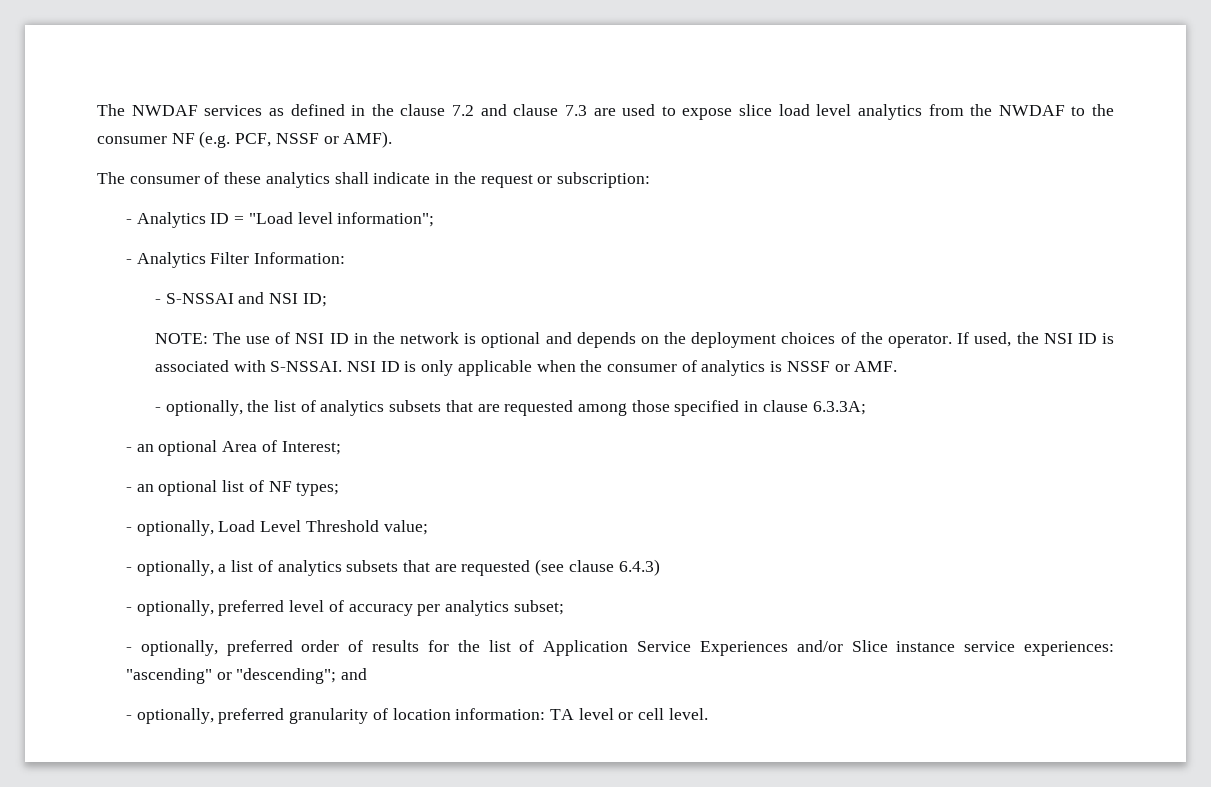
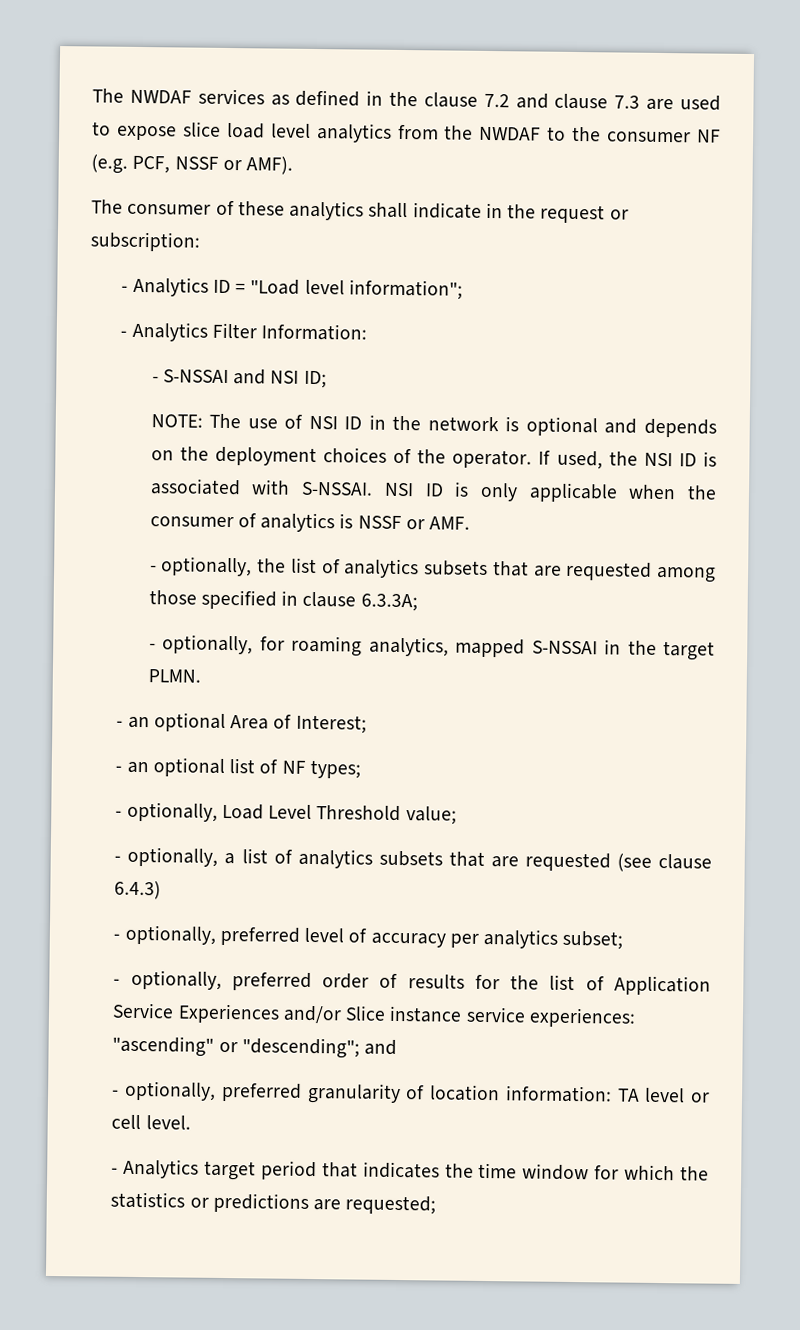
+ - optionally, for roaming analytics, mapped S-NSSAI in the target PLMN.
+ - Analytics target period that indicates the time window for which the statistics or predictions are requested;

